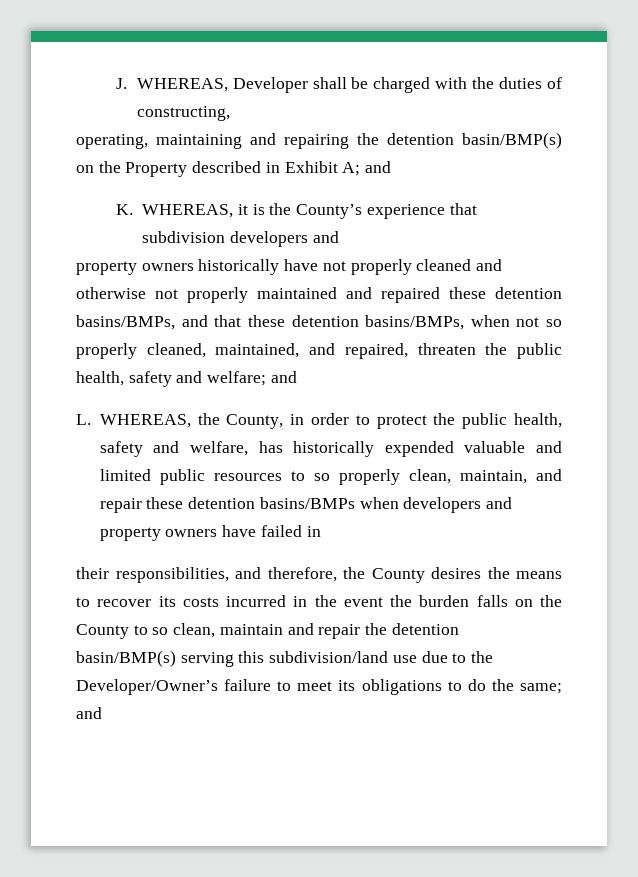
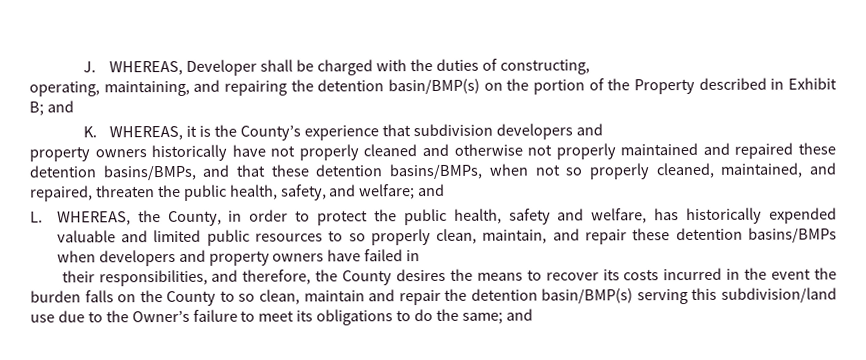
- operating, maintaining and repairing the detention basin/BMP(s) on the Property described in Exhibit A; and
+ operating, maintaining, and repairing the detention basin/BMP(s) on the portion of the Property described in Exhibit B; and
- property owners historically have not properly cleaned and otherwise not properly maintained and repaired these detention basins/BMPs, and that these detention basins/BMPs, when not so properly cleaned, maintained, and repaired, threaten the public health, safety and welfare; and
+ property owners historically have not properly cleaned and otherwise not properly maintained and repaired these detention basins/BMPs, and that these detention basins/BMPs, when not so properly cleaned, maintained, and repaired, threaten the public health, safety, and welfare; and
- their responsibilities, and therefore, the County desires the means to recover its costs incurred in the event the burden falls on the County to so clean, maintain and repair the detention basin/BMP(s) serving this subdivision/land use due to the Developer/Owner’s failure to meet its obligations to do the same; and
+ their responsibilities, and therefore, the County desires the means to recover its costs incurred in the event the burden falls on the County to so clean, maintain and repair the detention basin/BMP(s) serving this subdivision/land use due to the Owner’s failure to meet its obligations to do the same; and

